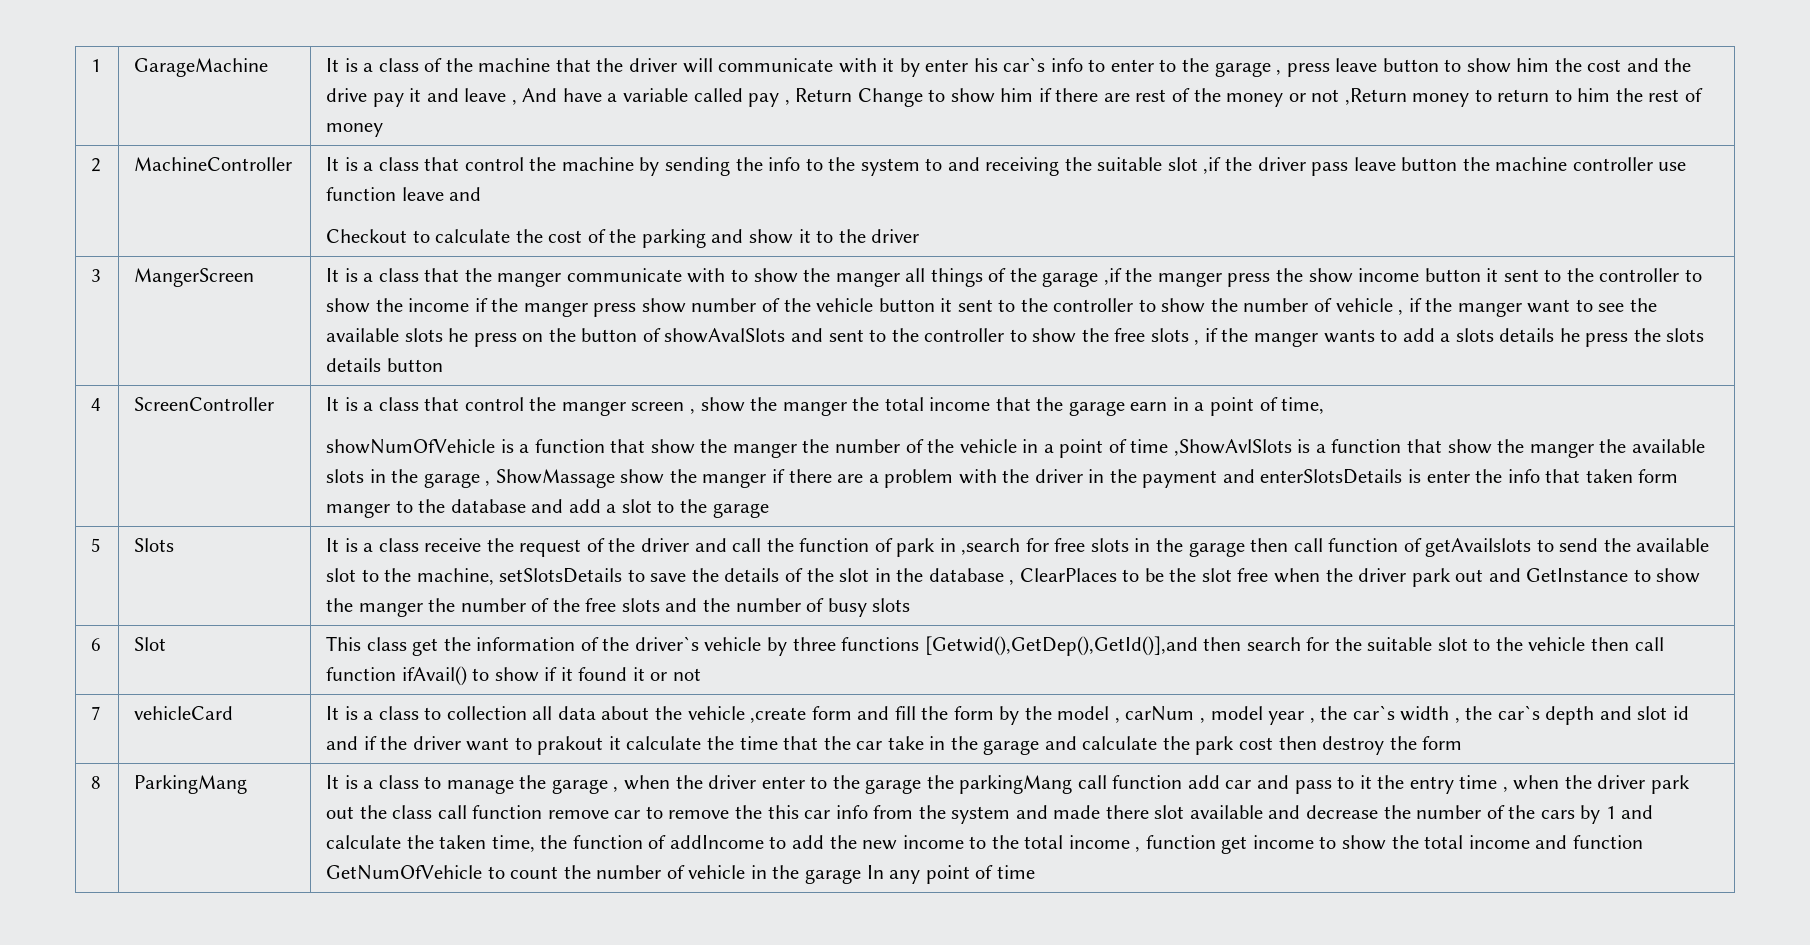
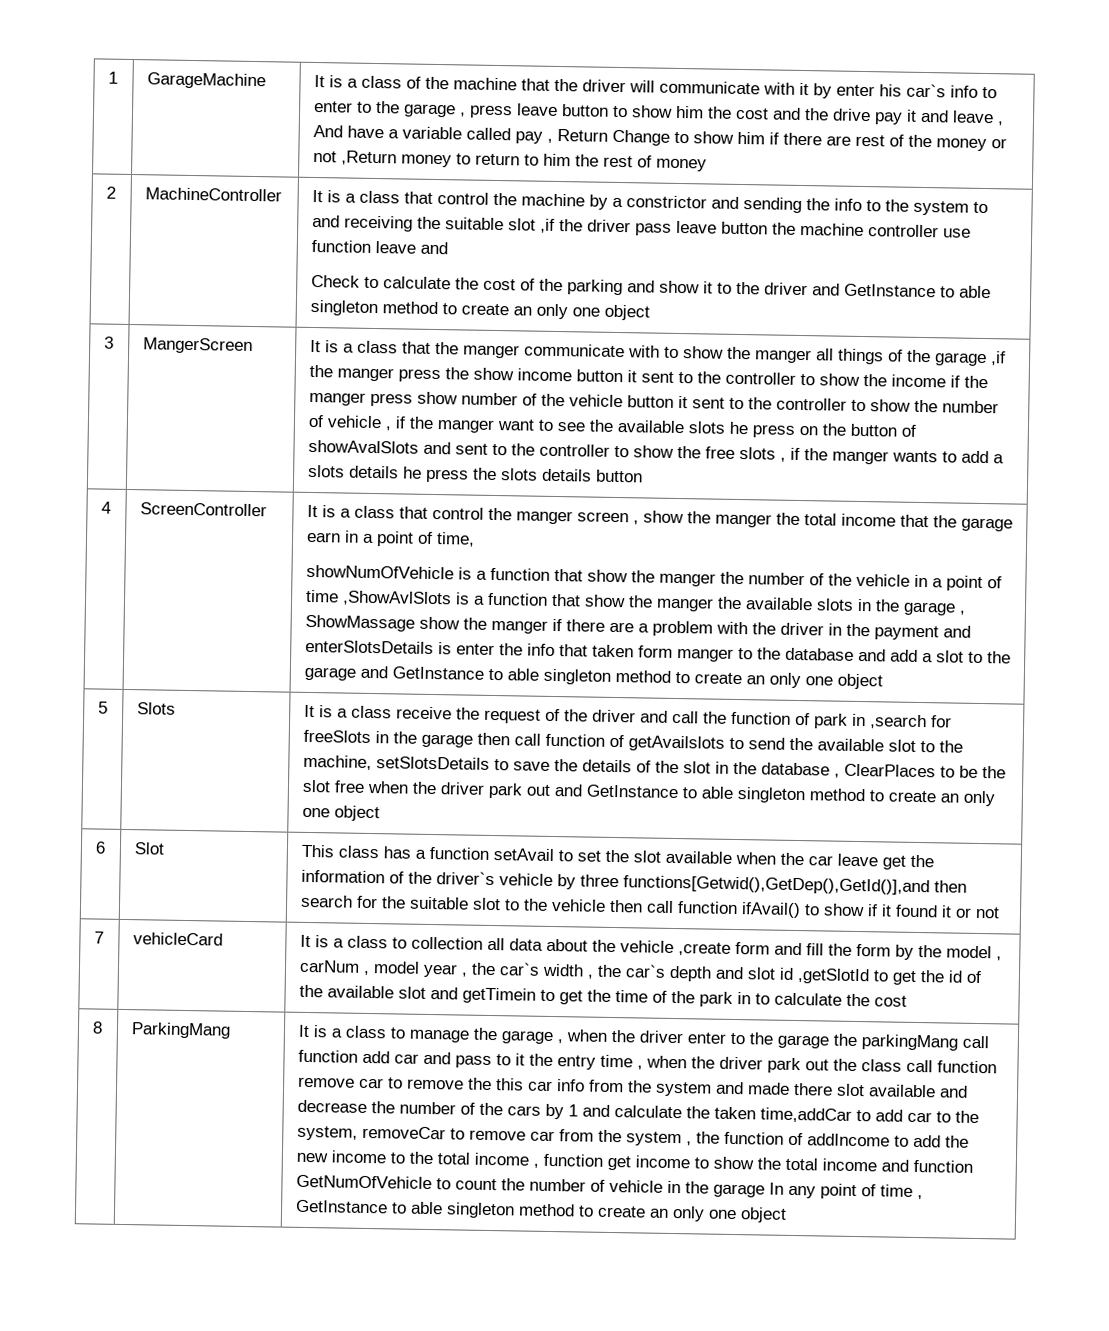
- It is a class that control the machine by sending the info to the system to and receiving the suitable slot ,if the driver pass leave button the machine controller use function leave and
+ It is a class that control the machine by a constrictor and sending the info to the system to and receiving the suitable slot ,if the driver pass leave button the machine controller use function leave and
- Checkout to calculate the cost of the parking and show it to the driver
+ Check to calculate the cost of the parking and show it to the driver and GetInstance to able singleton method to create an only one object
- showNumOfVehicle is a function that show the manger the number of the vehicle in a point of time ,ShowAvlSlots is a function that show the manger the available slots in the garage , ShowMassage show the manger if there are a problem with the driver in the payment and enterSlotsDetails is enter the info that taken form manger to the database and add a slot to the garage
+ showNumOfVehicle is a function that show the manger the number of the vehicle in a point of time ,ShowAvlSlots is a function that show the manger the available slots in the garage , ShowMassage show the manger if there are a problem with the driver in the payment and enterSlotsDetails is enter the info that taken form manger to the database and add a slot to the garage and GetInstance to able singleton method to create an only one object
- It is a class receive the request of the driver and call the function of park in ,search for free slots in the garage then call function of getAvailslots to send the available slot to the machine, setSlotsDetails to save the details of the slot in the database , ClearPlaces to be the slot free when the driver park out and GetInstance to show the manger the number of the free slots and the number of busy slots
- 6 | Slot | This class get the information of the driver`s vehicle by three functions [Getwid(),GetDep(),GetId()],and then search for the suitable slot to the vehicle then call function ifAvail() to show if it found it or not
+ It is a class receive the request of the driver and call the function of park in ,search for freeSlots in the garage then call function of getAvailslots to send the available slot to the machine, setSlotsDetails to save the details of the slot in the database , ClearPlaces to be the slot free when the driver park out and GetInstance to able singleton method to create an only one object
+ 6 | Slot | This class has a function setAvail to set the slot available when the car leave get the information of the driver`s vehicle by three functions[Getwid(),GetDep(),GetId()],and then search for the suitable slot to the vehicle then call function ifAvail() to show if it found it or not
- It is a class to collection all data about the vehicle ,create form and fill the form by the model , carNum , model year , the car`s width , the car`s depth and slot id and if the driver want to prakout it calculate the time that the car take in the garage and calculate the park cost then destroy the form
+ It is a class to collection all data about the vehicle ,create form and fill the form by the model , carNum , model year , the car`s width , the car`s depth and slot id ,getSlotId to get the id of the available slot and getTimein to get the time of the park in to calculate the cost
- It is a class to manage the garage , when the driver enter to the garage the parkingMang call function add car and pass to it the entry time , when the driver park out the class call function remove car to remove the this car info from the system and made there slot available and decrease the number of the cars by 1 and calculate the taken time, the function of addIncome to add the new income to the total income , function get income to show the total income and function GetNumOfVehicle to count the number of vehicle in the garage In any point of time
+ It is a class to manage the garage , when the driver enter to the garage the parkingMang call function add car and pass to it the entry time , when the driver park out the class call function remove car to remove the this car info from the system and made there slot available and decrease the number of the cars by 1 and calculate the taken time,addCar to add car to the system, removeCar to remove car from the system , the function of addIncome to add the new income to the total income , function get income to show the total income and function GetNumOfVehicle to count the number of vehicle in the garage In any point of time , GetInstance to able singleton method to create an only one object

